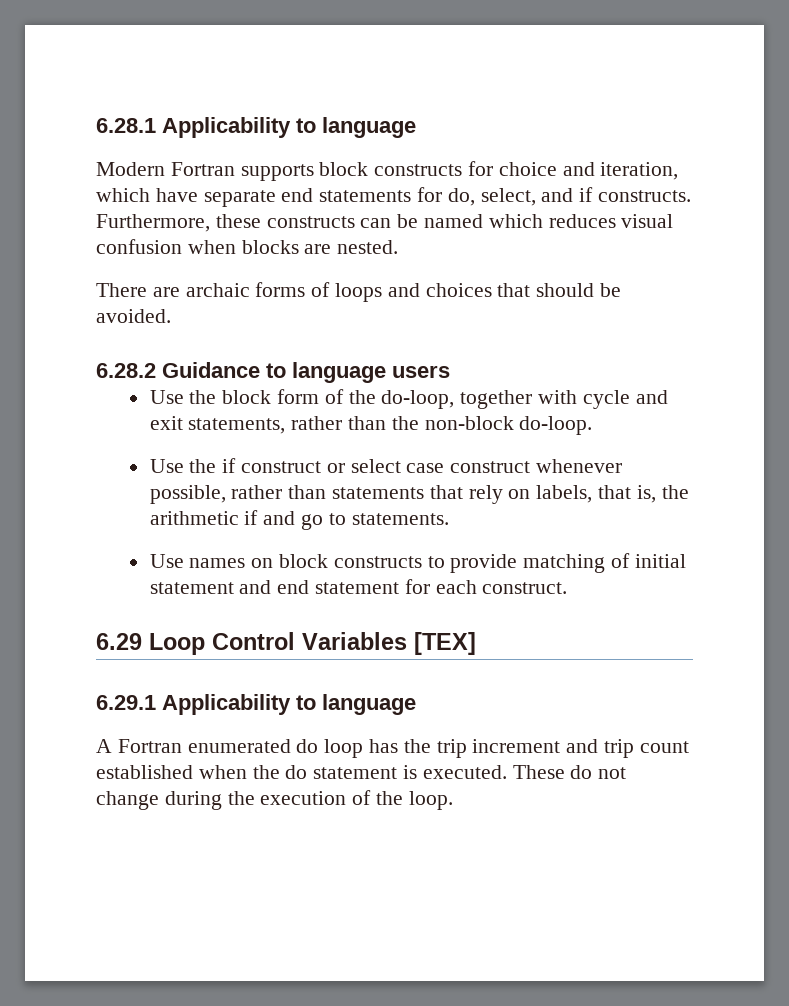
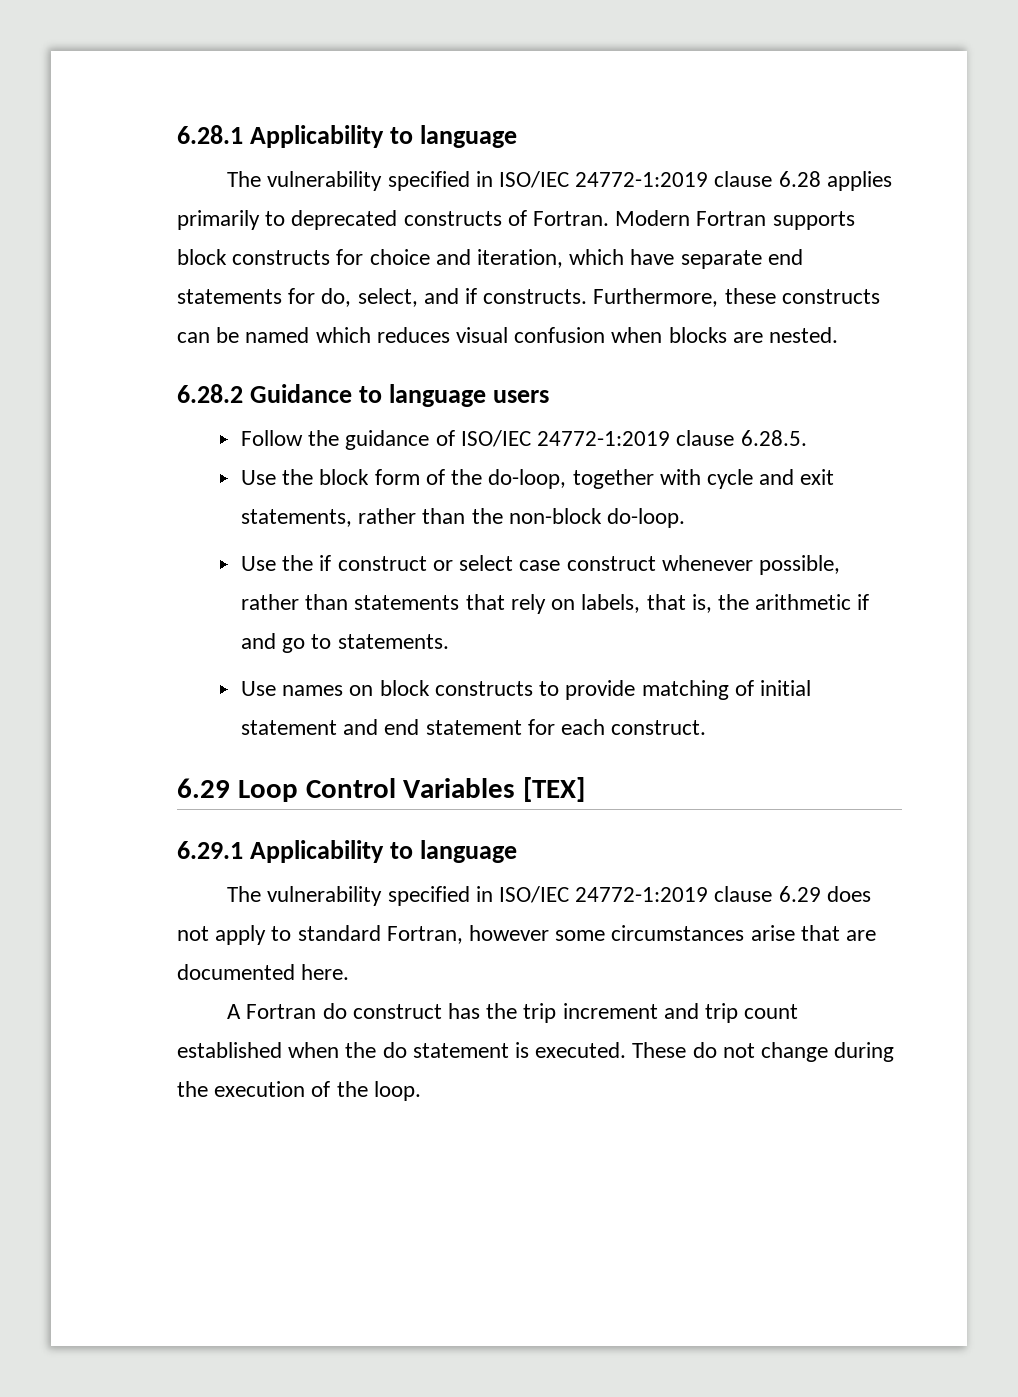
+ The vulnerability specified in ISO/IEC 24772-1:2019 clause 6.28 applies primarily to deprecated constructs of Fortran.
- There are archaic forms of loops and choices that should be avoided.
+ Follow the guidance of ISO/IEC 24772-1:2019 clause 6.28.5.
+ The vulnerability specified in ISO/IEC 24772-1:2019 clause 6.29 does not apply to standard Fortran, however some circumstances arise that are documented here.
- A Fortran enumerated do loop has the trip increment and trip count established when the do statement is executed.
+ A Fortran do construct has the trip increment and trip count established when the do statement is executed.

